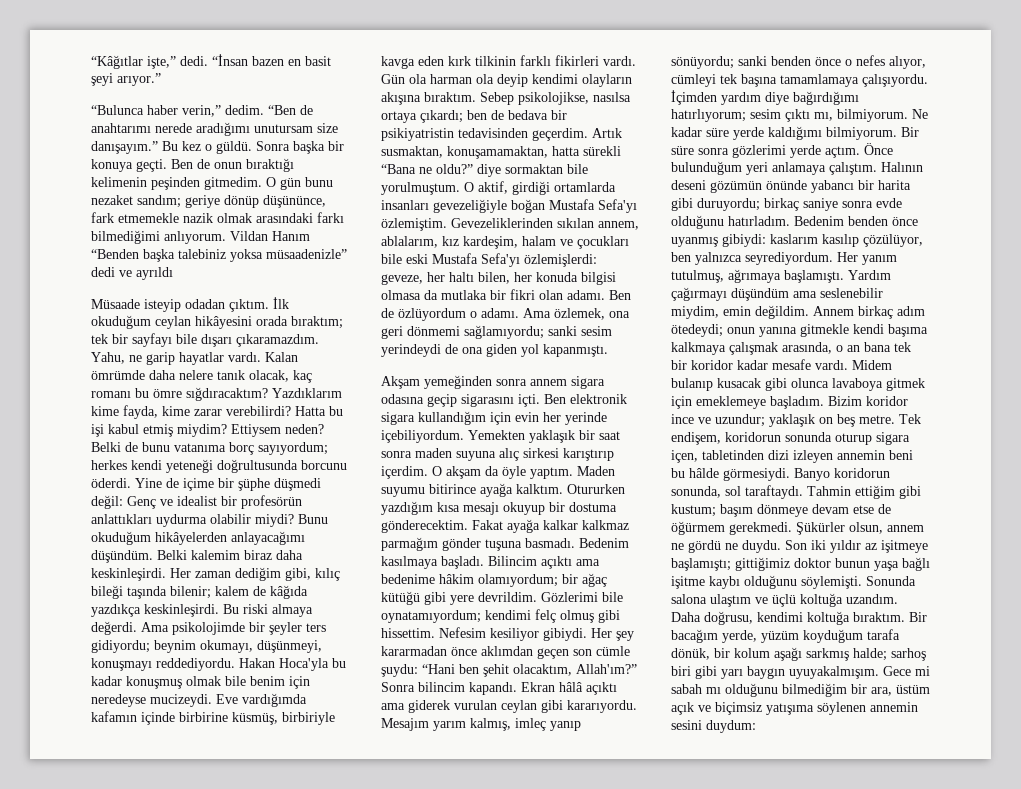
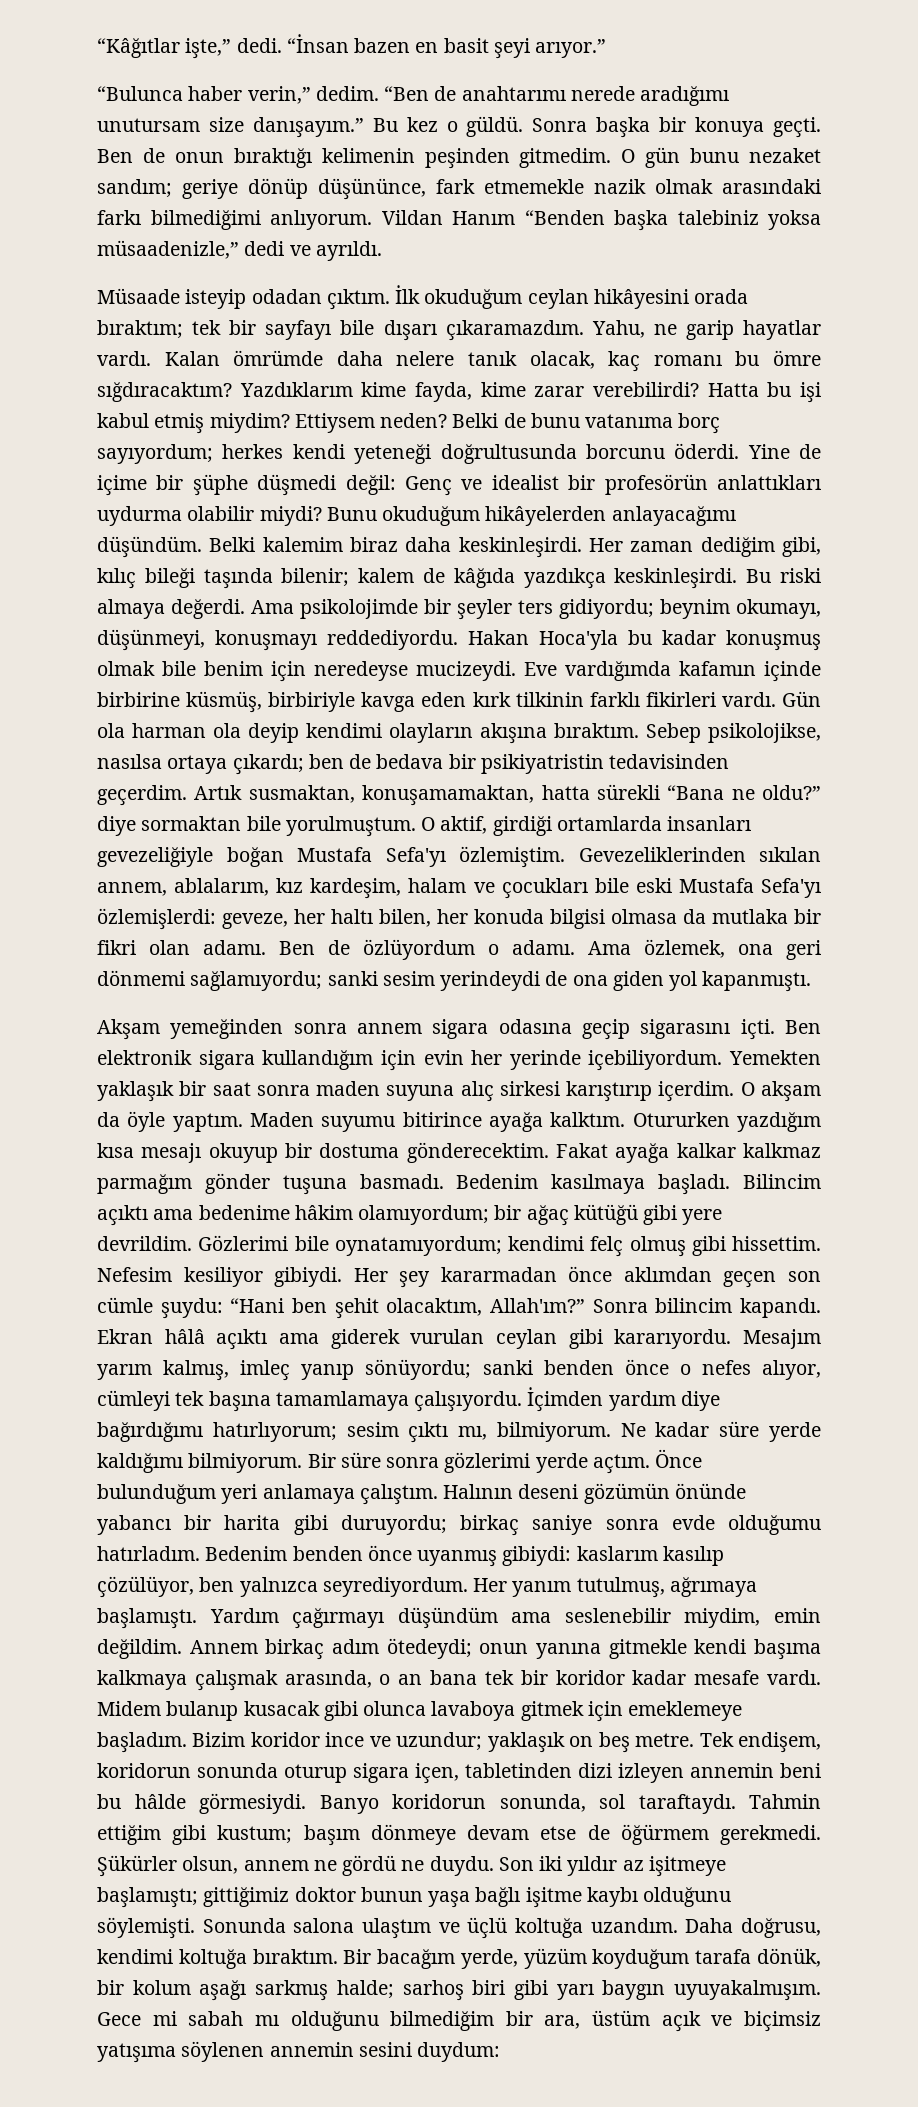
- Vildan Hanım “Benden başka talebiniz yoksa müsaadenizle” dedi ve ayrıldı
+ Vildan Hanım “Benden başka talebiniz yoksa müsaadenizle,” dedi ve ayrıldı.
- Halının deseni gözümün önünde yabancı bir harita gibi duruyordu; birkaç saniye sonra evde olduğunu hatırladım.
+ Halının deseni gözümün önünde yabancı bir harita gibi duruyordu; birkaç saniye sonra evde olduğumu hatırladım.

